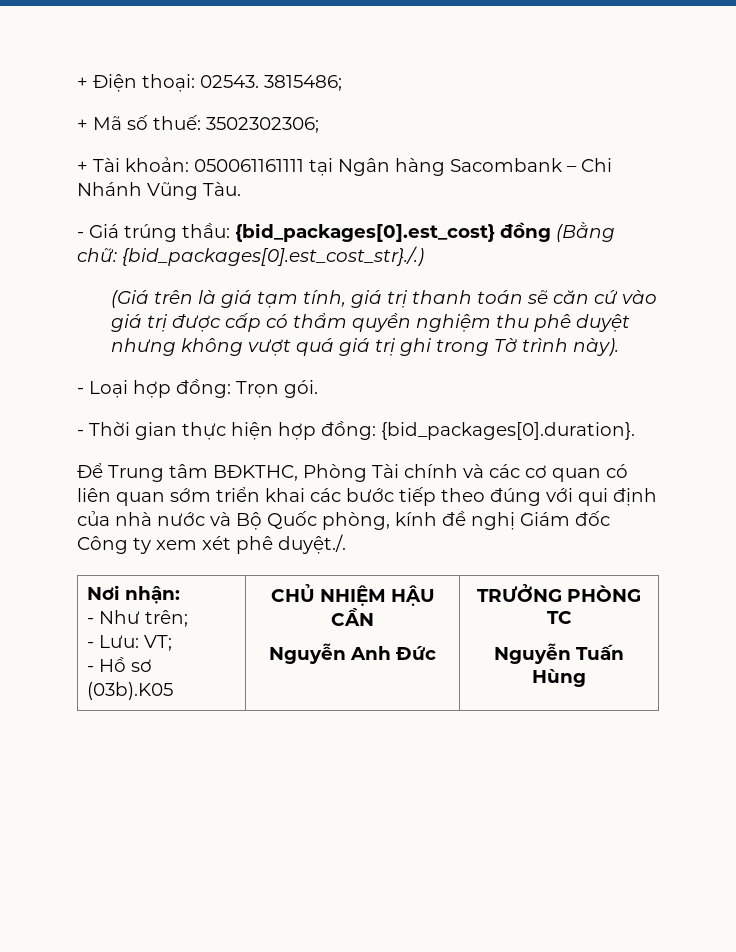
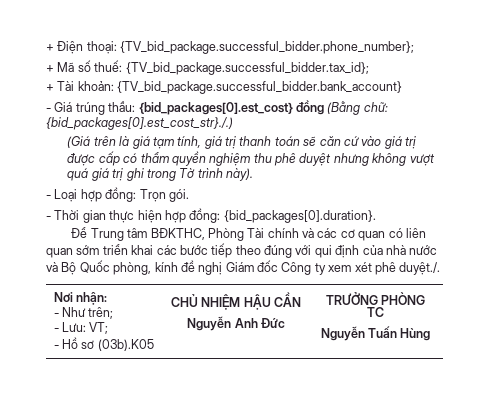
- + Điện thoại: 02543. 3815486;
+ + Điện thoại: {TV_bid_package.successful_bidder.phone_number};
- + Mã số thuế: 3502302306;
+ + Mã số thuế: {TV_bid_package.successful_bidder.tax_id};
- + Tài khoản: 050061161111 tại Ngân hàng Sacombank – Chi Nhánh Vũng Tàu.
+ + Tài khoản: {TV_bid_package.successful_bidder.bank_account}

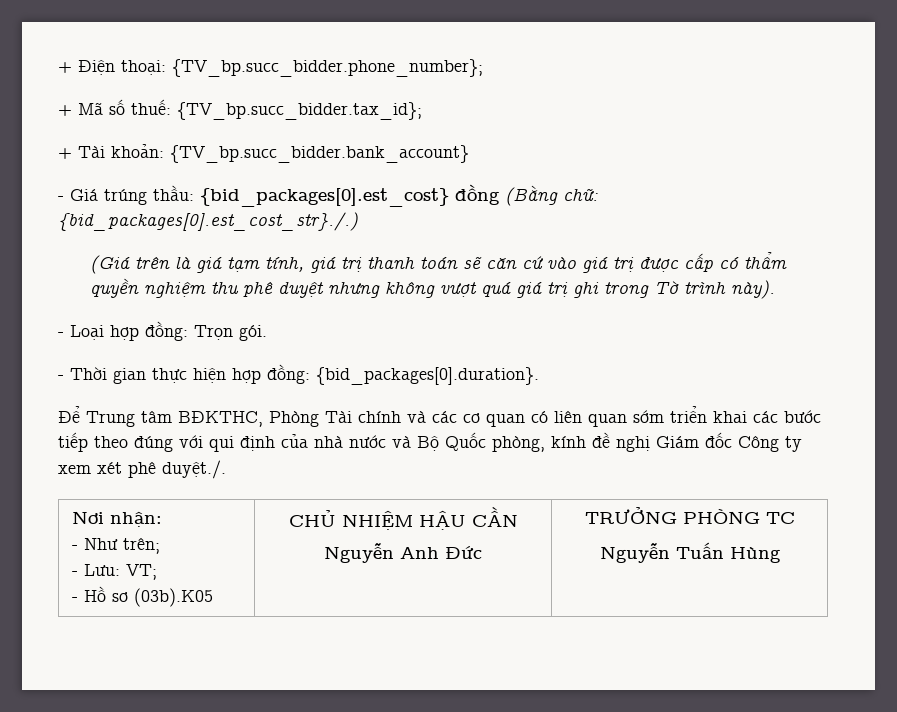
- + Điện thoại: {TV_bid_package.successful_bidder.phone_number};
+ + Điện thoại: {TV_bp.succ_bidder.phone_number};
- + Mã số thuế: {TV_bid_package.successful_bidder.tax_id};
+ + Mã số thuế: {TV_bp.succ_bidder.tax_id};
- + Tài khoản: {TV_bid_package.successful_bidder.bank_account}
+ + Tài khoản: {TV_bp.succ_bidder.bank_account}

